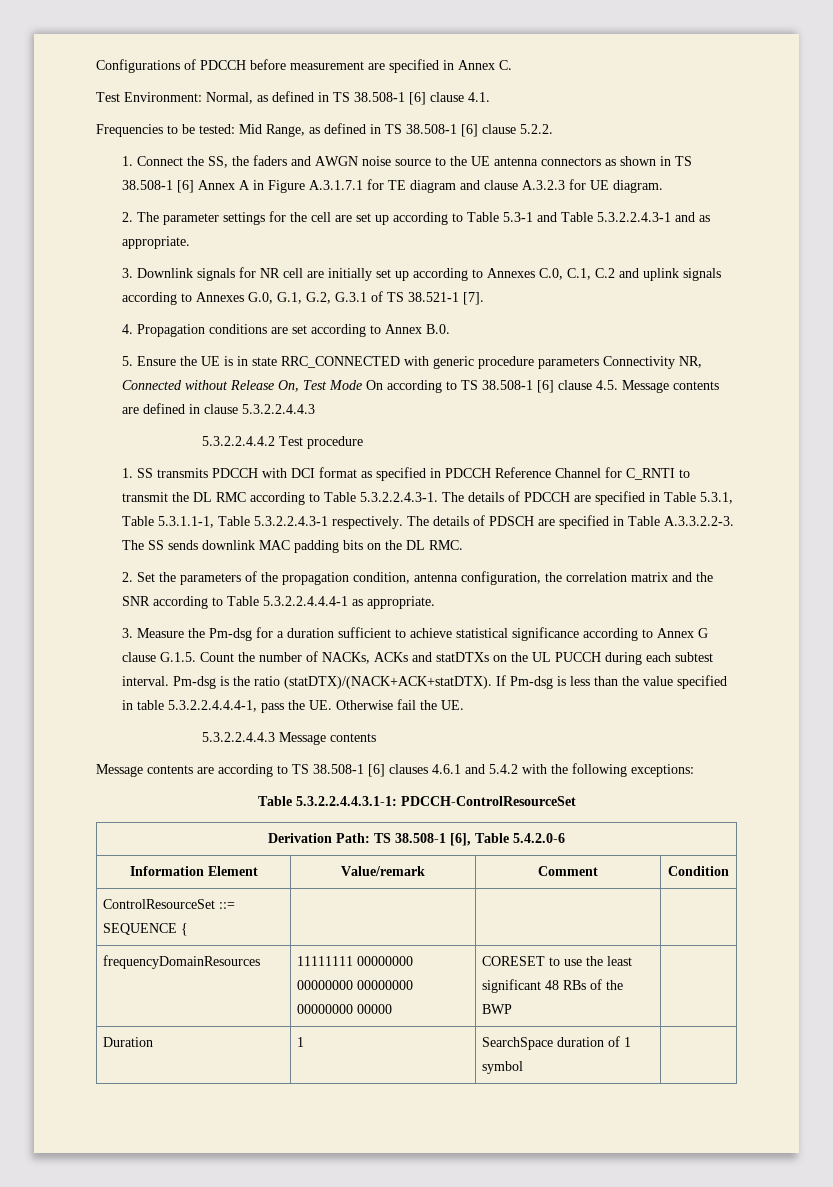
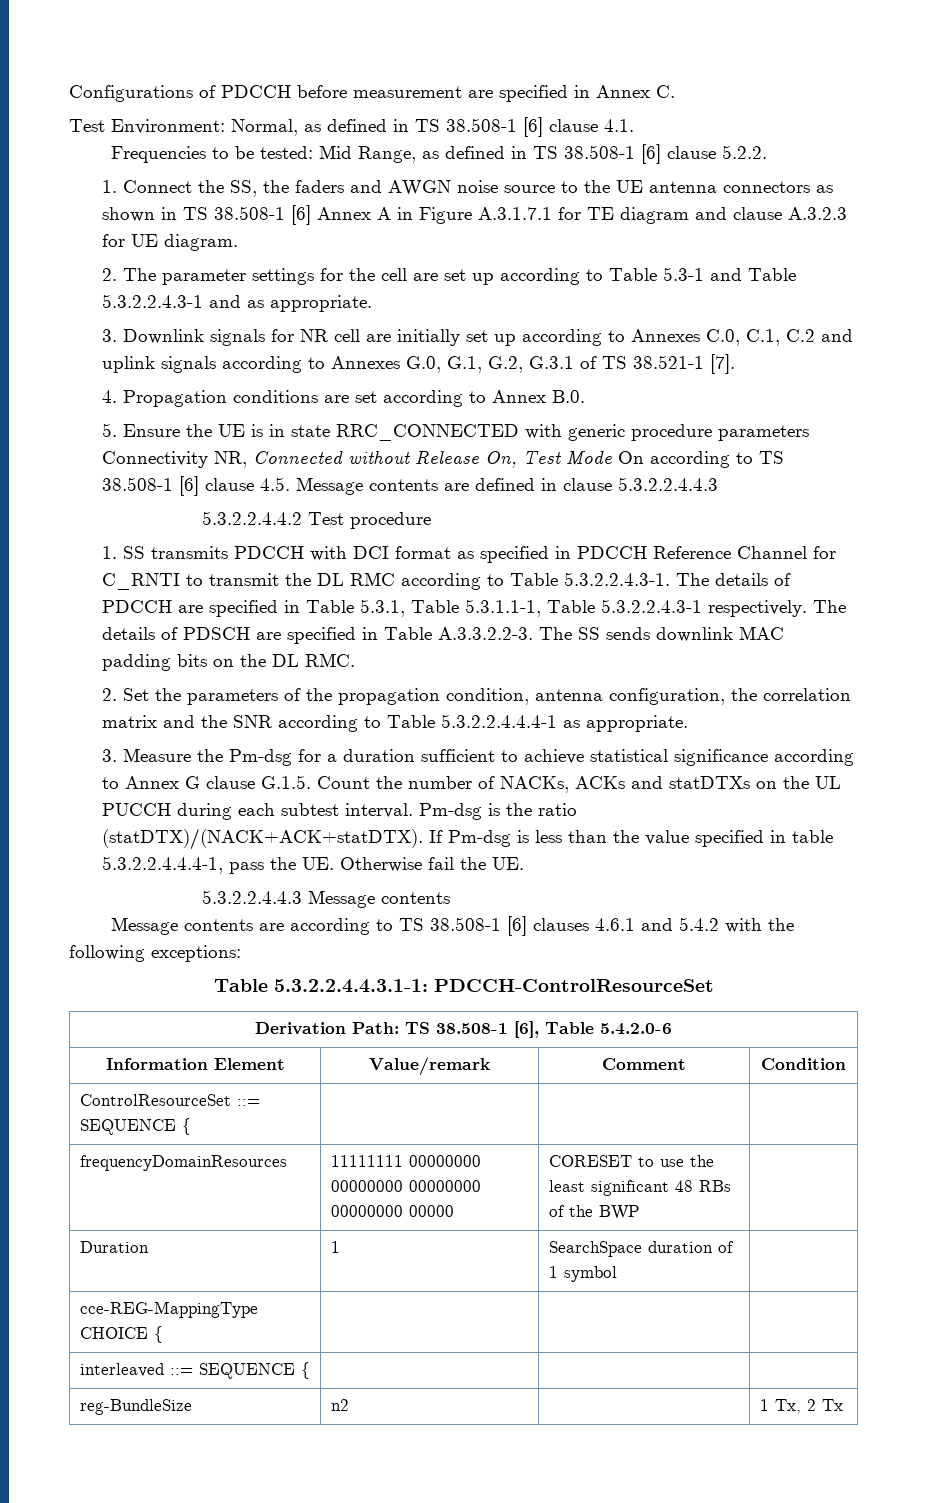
+ cce-REG-MappingType CHOICE { | | |
+ interleaved ::= SEQUENCE { | | |
+ reg-BundleSize | n2 | | 1 Tx, 2 Tx

